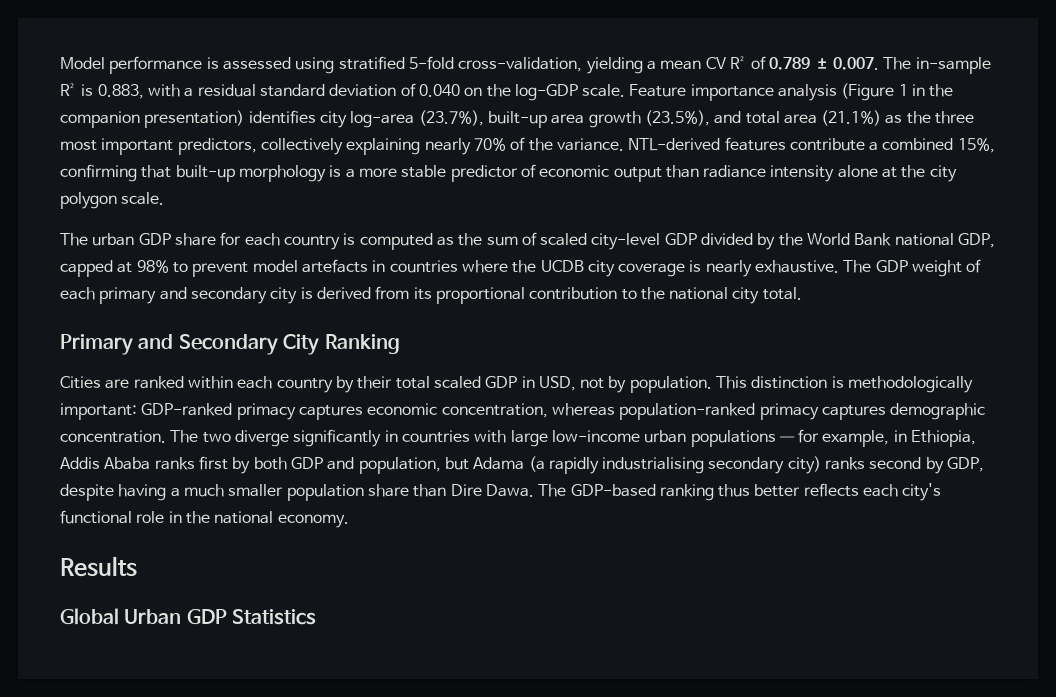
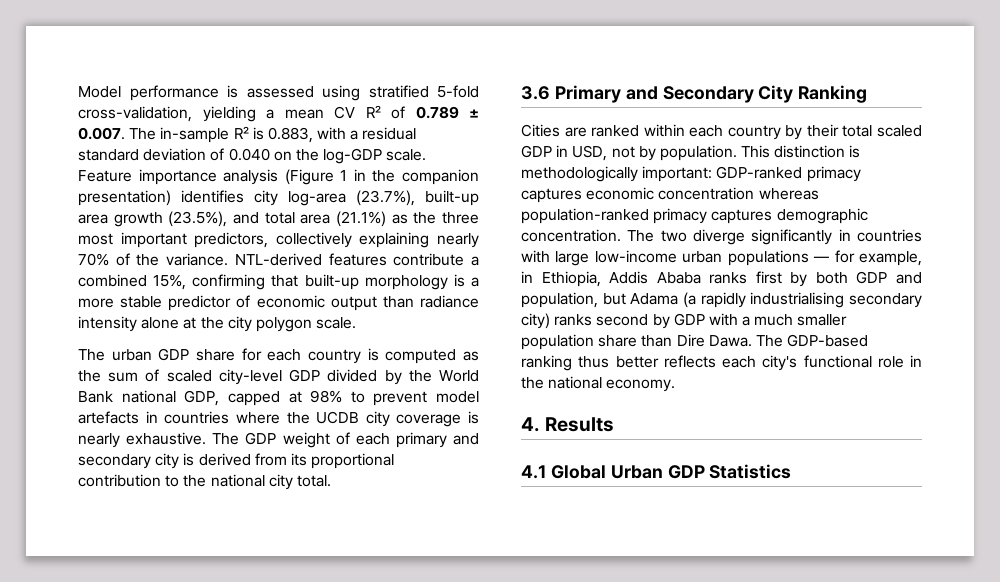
- Primary and Secondary City Ranking
+ 3.6 Primary and Secondary City Ranking
- This distinction is methodologically important: GDP-ranked primacy captures economic concentration, whereas population-ranked primacy captures demographic concentration.
+ This distinction is methodologically important: GDP-ranked primacy captures economic concentration whereas population-ranked primacy captures demographic concentration.
- The two diverge significantly in countries with large low-income urban populations — for example, in Ethiopia, Addis Ababa ranks first by both GDP and population, but Adama (a rapidly industrialising secondary city) ranks second by GDP, despite having a much smaller population share than Dire Dawa.
+ The two diverge significantly in countries with large low-income urban populations — for example, in Ethiopia, Addis Ababa ranks first by both GDP and population, but Adama (a rapidly industrialising secondary city) ranks second by GDP with a much smaller population share than Dire Dawa.
- Results
+ 4. Results
- Global Urban GDP Statistics
+ 4.1 Global Urban GDP Statistics

